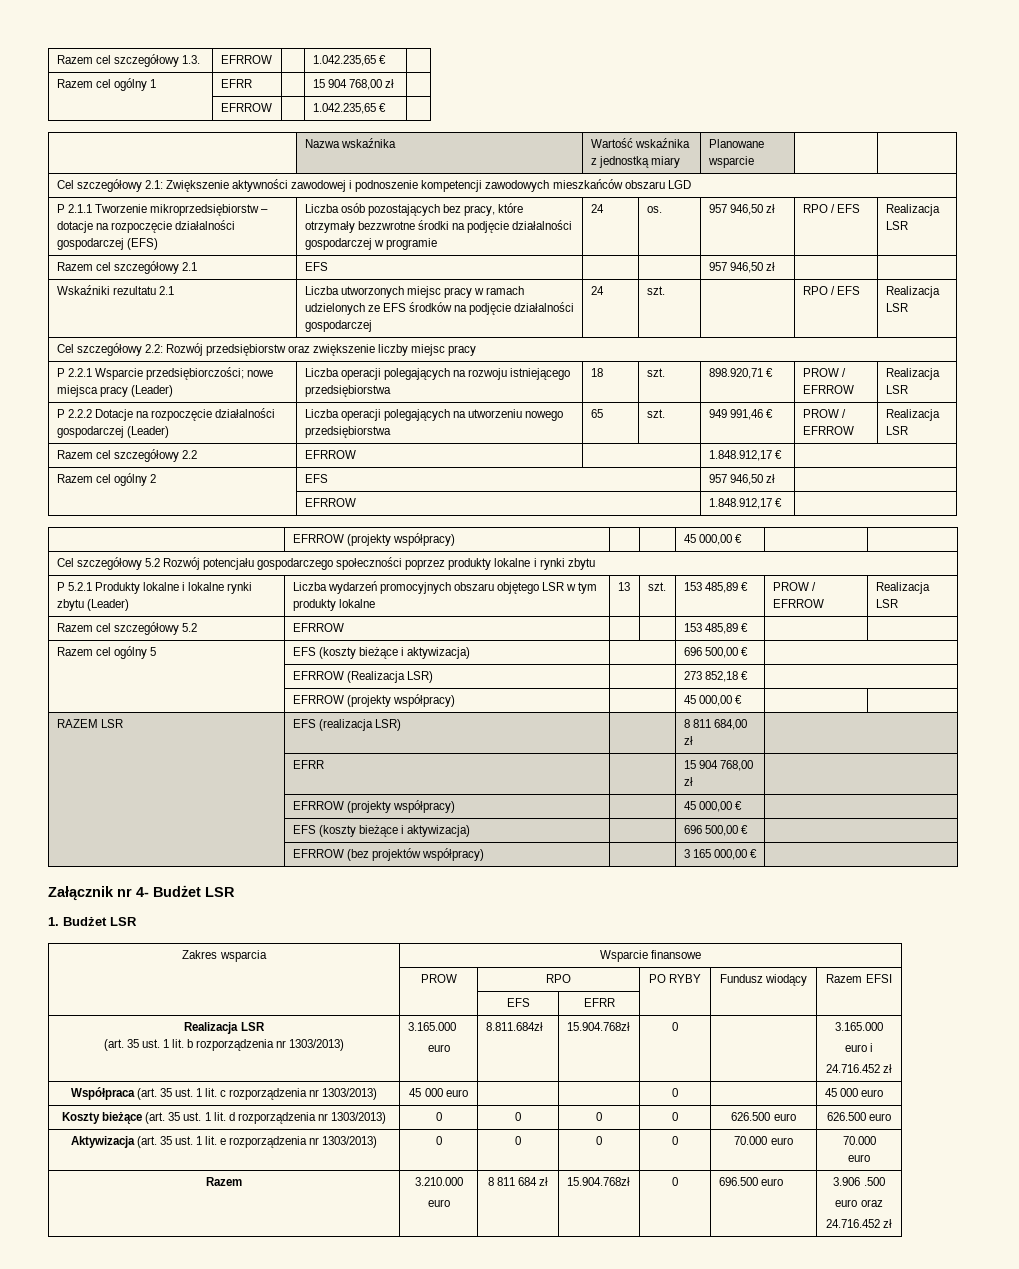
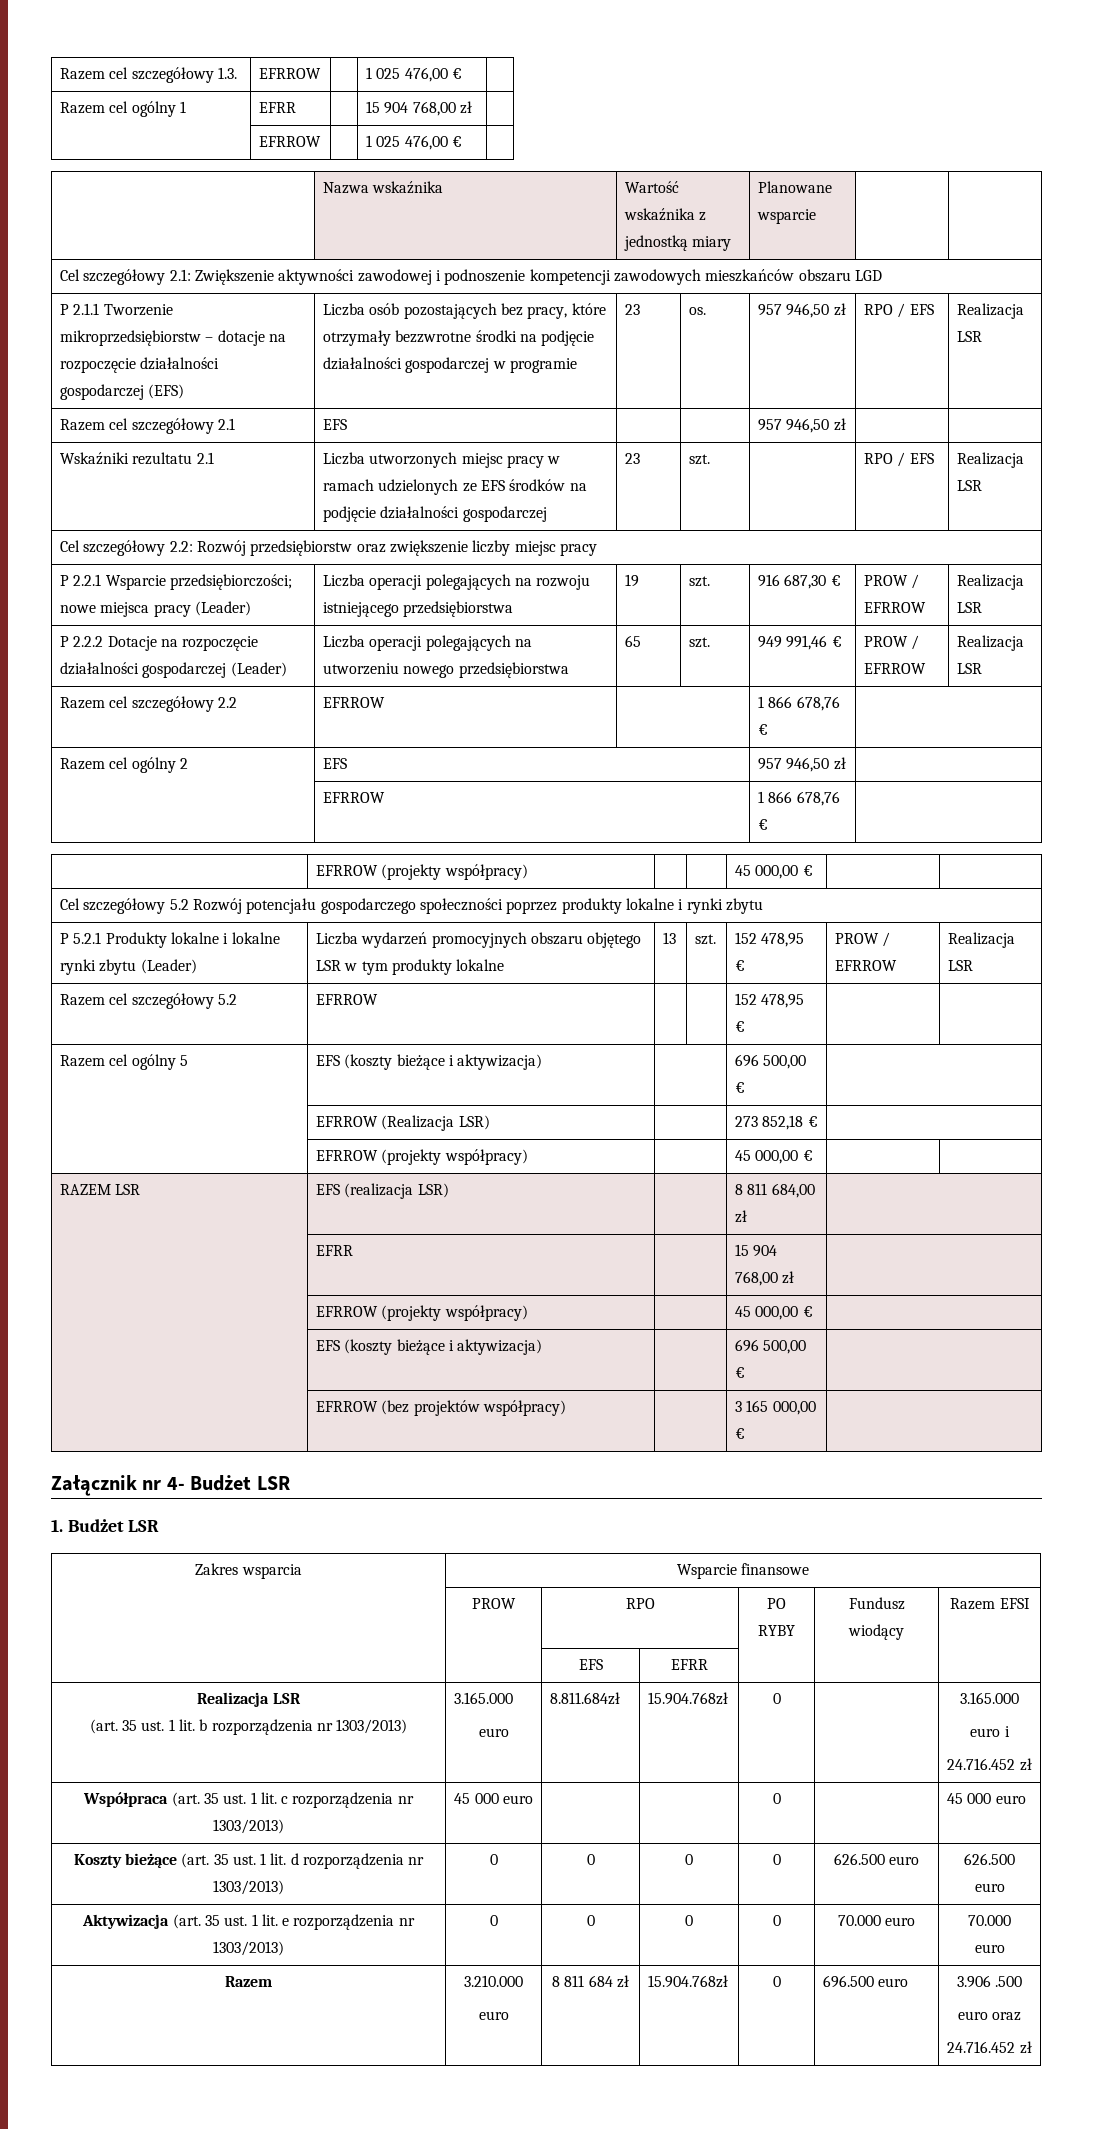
- Razem cel szczegółowy 1.3. | EFRROW | | 1.042.235,65 € |
+ Razem cel szczegółowy 1.3. | EFRROW | | 1 025 476,00 € |
  Razem cel ogólny 1 | EFRR | | 15 904 768,00 zł |
- | EFRROW | | 1.042.235,65 € |
+ | EFRROW | | 1 025 476,00 € |
- P 2.1.1 Tworzenie mikroprzedsiębiorstw – dotacje na rozpoczęcie działalności gospodarczej (EFS) | Liczba osób pozostających bez pracy, które otrzymały bezzwrotne środki na podjęcie działalności gospodarczej w programie | 24 | os. | 957 946,50 zł | RPO / EFS | Realizacja LSR
+ P 2.1.1 Tworzenie mikroprzedsiębiorstw – dotacje na rozpoczęcie działalności gospodarczej (EFS) | Liczba osób pozostających bez pracy, które otrzymały bezzwrotne środki na podjęcie działalności gospodarczej w programie | 23 | os. | 957 946,50 zł | RPO / EFS | Realizacja LSR
- Wskaźniki rezultatu 2.1 | Liczba utworzonych miejsc pracy w ramach udzielonych ze EFS środków na podjęcie działalności gospodarczej | 24 | szt. | | RPO / EFS | Realizacja LSR
+ Wskaźniki rezultatu 2.1 | Liczba utworzonych miejsc pracy w ramach udzielonych ze EFS środków na podjęcie działalności gospodarczej | 23 | szt. | | RPO / EFS | Realizacja LSR
- P 2.2.1 Wsparcie przedsiębiorczości; nowe miejsca pracy (Leader) | Liczba operacji polegających na rozwoju istniejącego przedsiębiorstwa | 18 | szt. | 898.920,71 € | PROW / EFRROW | Realizacja LSR
+ P 2.2.1 Wsparcie przedsiębiorczości; nowe miejsca pracy (Leader) | Liczba operacji polegających na rozwoju istniejącego przedsiębiorstwa | 19 | szt. | 916 687,30 € | PROW / EFRROW | Realizacja LSR
- Razem cel szczegółowy 2.2 | EFRROW | | 1.848.912,17 € |
+ Razem cel szczegółowy 2.2 | EFRROW | | 1 866 678,76 € |
- | EFRROW | 1.848.912,17 € |
+ | EFRROW | 1 866 678,76 € |
- P 5.2.1 Produkty lokalne i lokalne rynki zbytu (Leader) | Liczba wydarzeń promocyjnych obszaru objętego LSR w tym produkty lokalne | 13 | szt. | 153 485,89 € | PROW / EFRROW | Realizacja LSR
+ P 5.2.1 Produkty lokalne i lokalne rynki zbytu (Leader) | Liczba wydarzeń promocyjnych obszaru objętego LSR w tym produkty lokalne | 13 | szt. | 152 478,95 € | PROW / EFRROW | Realizacja LSR
- Razem cel szczegółowy 5.2 | EFRROW | | | 153 485,89 € | |
+ Razem cel szczegółowy 5.2 | EFRROW | | | 152 478,95 € | |

